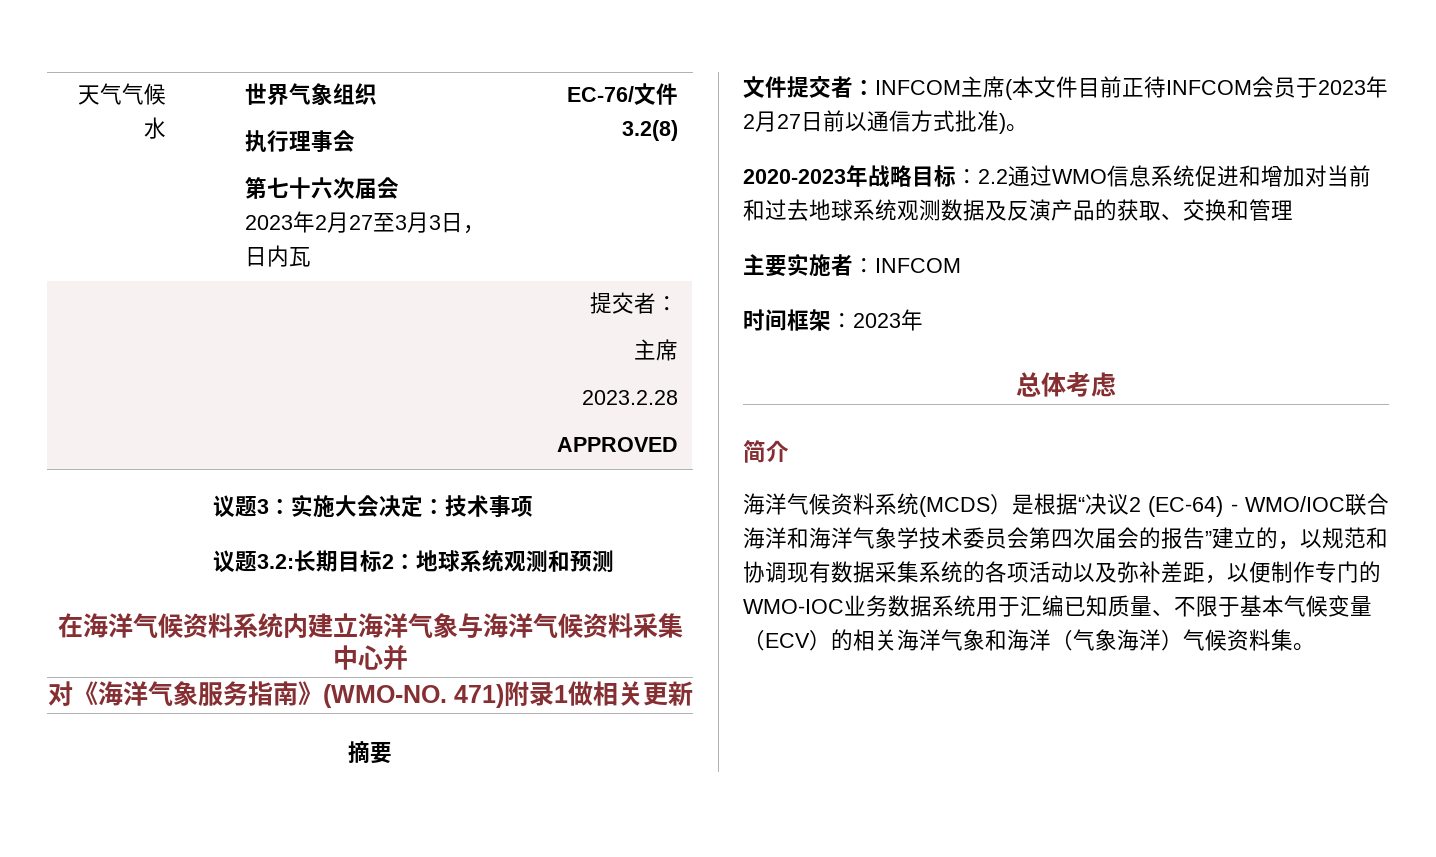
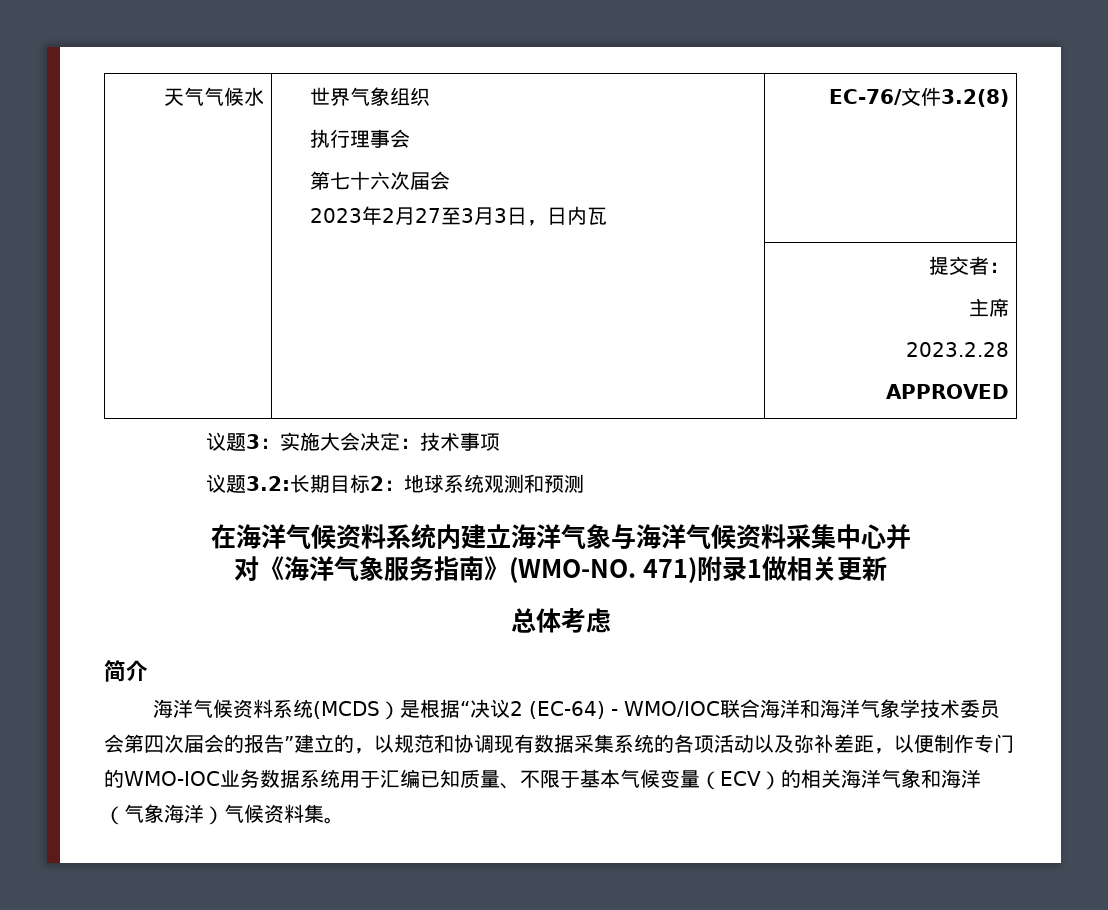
- 摘要
- 文件提交者：INFCOM主席(本文件目前正待INFCOM会员于2023年2月27日前以通信方式批准)。
- 2020-2023年战略目标：2.2通过WMO信息系统促进和增加对当前和过去地球系统观测数据及反演产品的获取、交换和管理
- 主要实施者：INFCOM
- 时间框架：2023年

